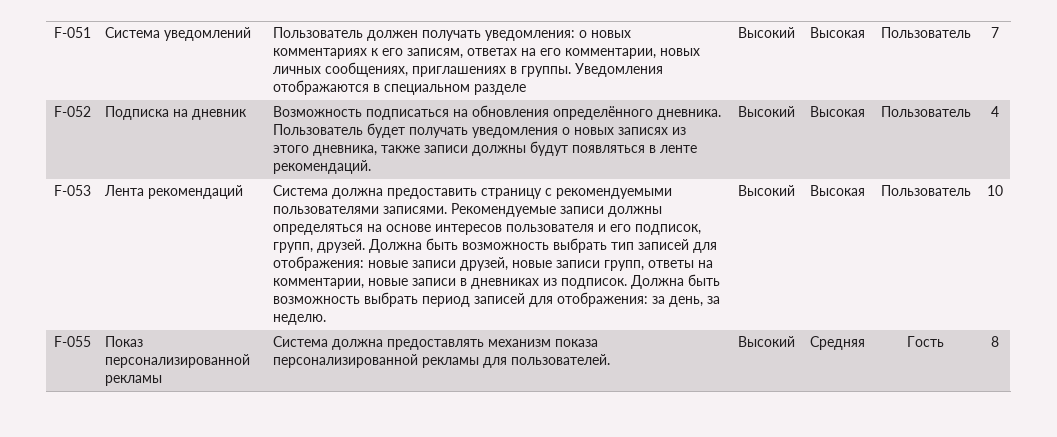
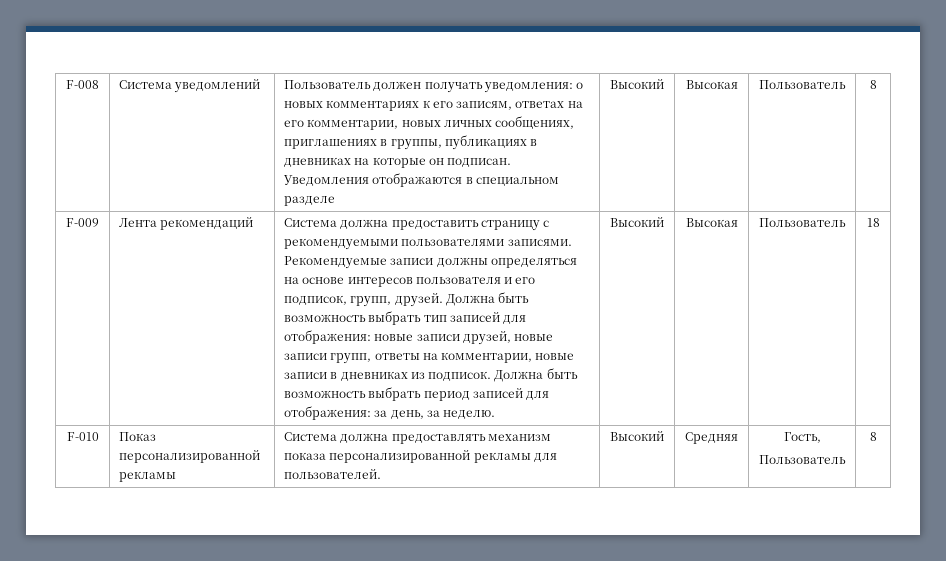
- F-051 | Система уведомлений | Пользователь должен получать уведомления: о новых комментариях к его записям, ответах на его комментарии, новых личных сообщениях, приглашениях в группы. Уведомления отображаются в специальном разделе | Высокий | Высокая | Пользователь | 7
- F-052 | Подписка на дневник | Возможность подписаться на обновления определённого дневника. Пользователь будет получать уведомления о новых записях из этого дневника, также записи должны будут появляться в ленте рекомендаций. | Высокий | Высокая | Пользователь | 4
- F-053
+ F-008 | Система уведомлений | Пользователь должен получать уведомления: о новых комментариях к его записям, ответах на его комментарии, новых личных сообщениях, приглашениях в группы, публикациях в дневниках на которые он подписан. Уведомления отображаются в специальном разделе | Высокий | Высокая | Пользователь | 8
+ F-009
- 10
- F-055 | Показ персонализированной рекламы | Система должна предоставлять механизм показа персонализированной рекламы для пользователей. | Высокий | Средняя | Гость | 8
+ 18
+ F-010 | Показ персонализированной рекламы | Система должна предоставлять механизм показа персонализированной рекламы для пользователей. | Высокий | Средняя | Гость,
+ Пользователь | 8

